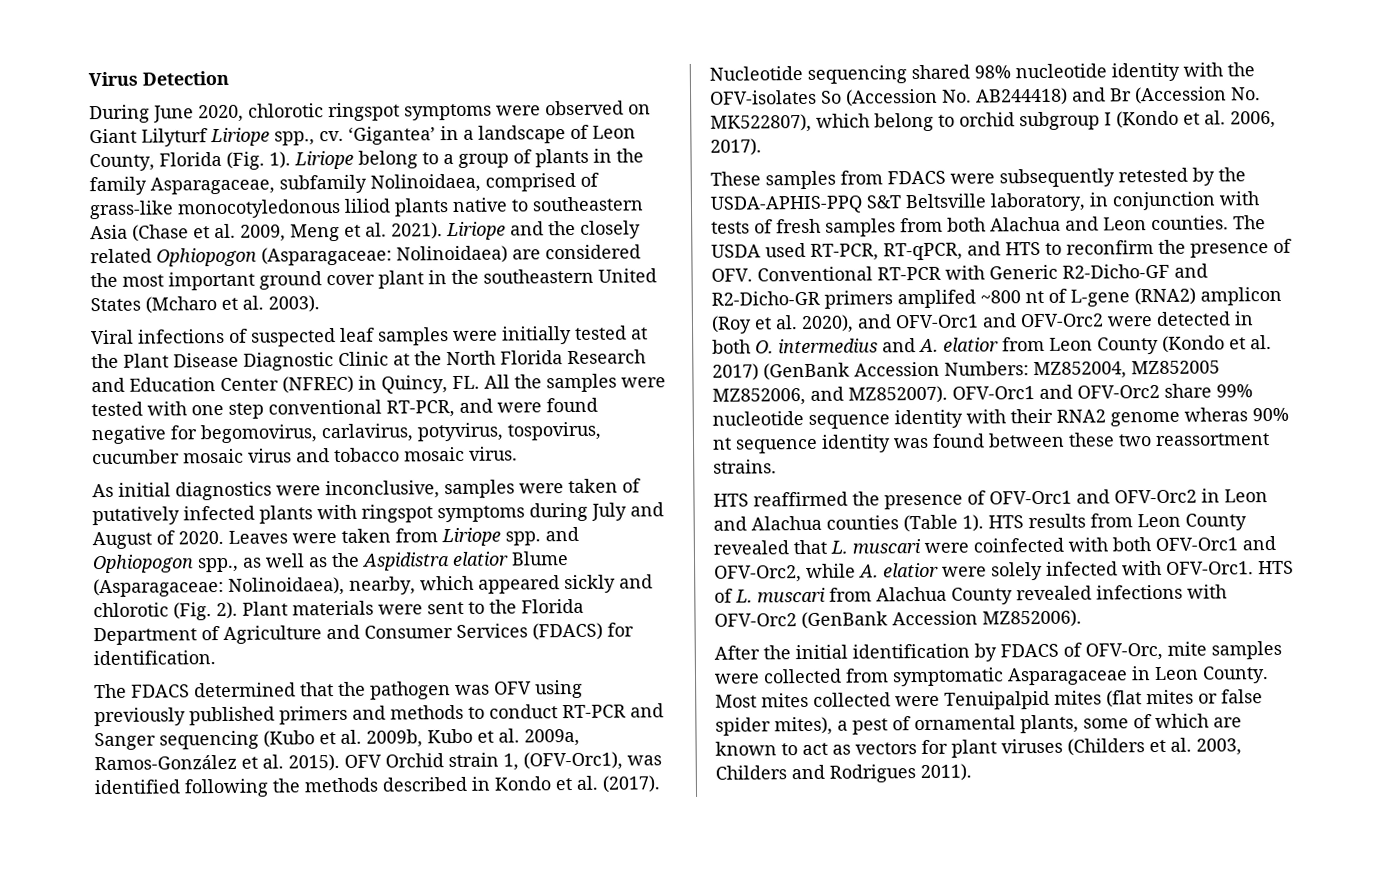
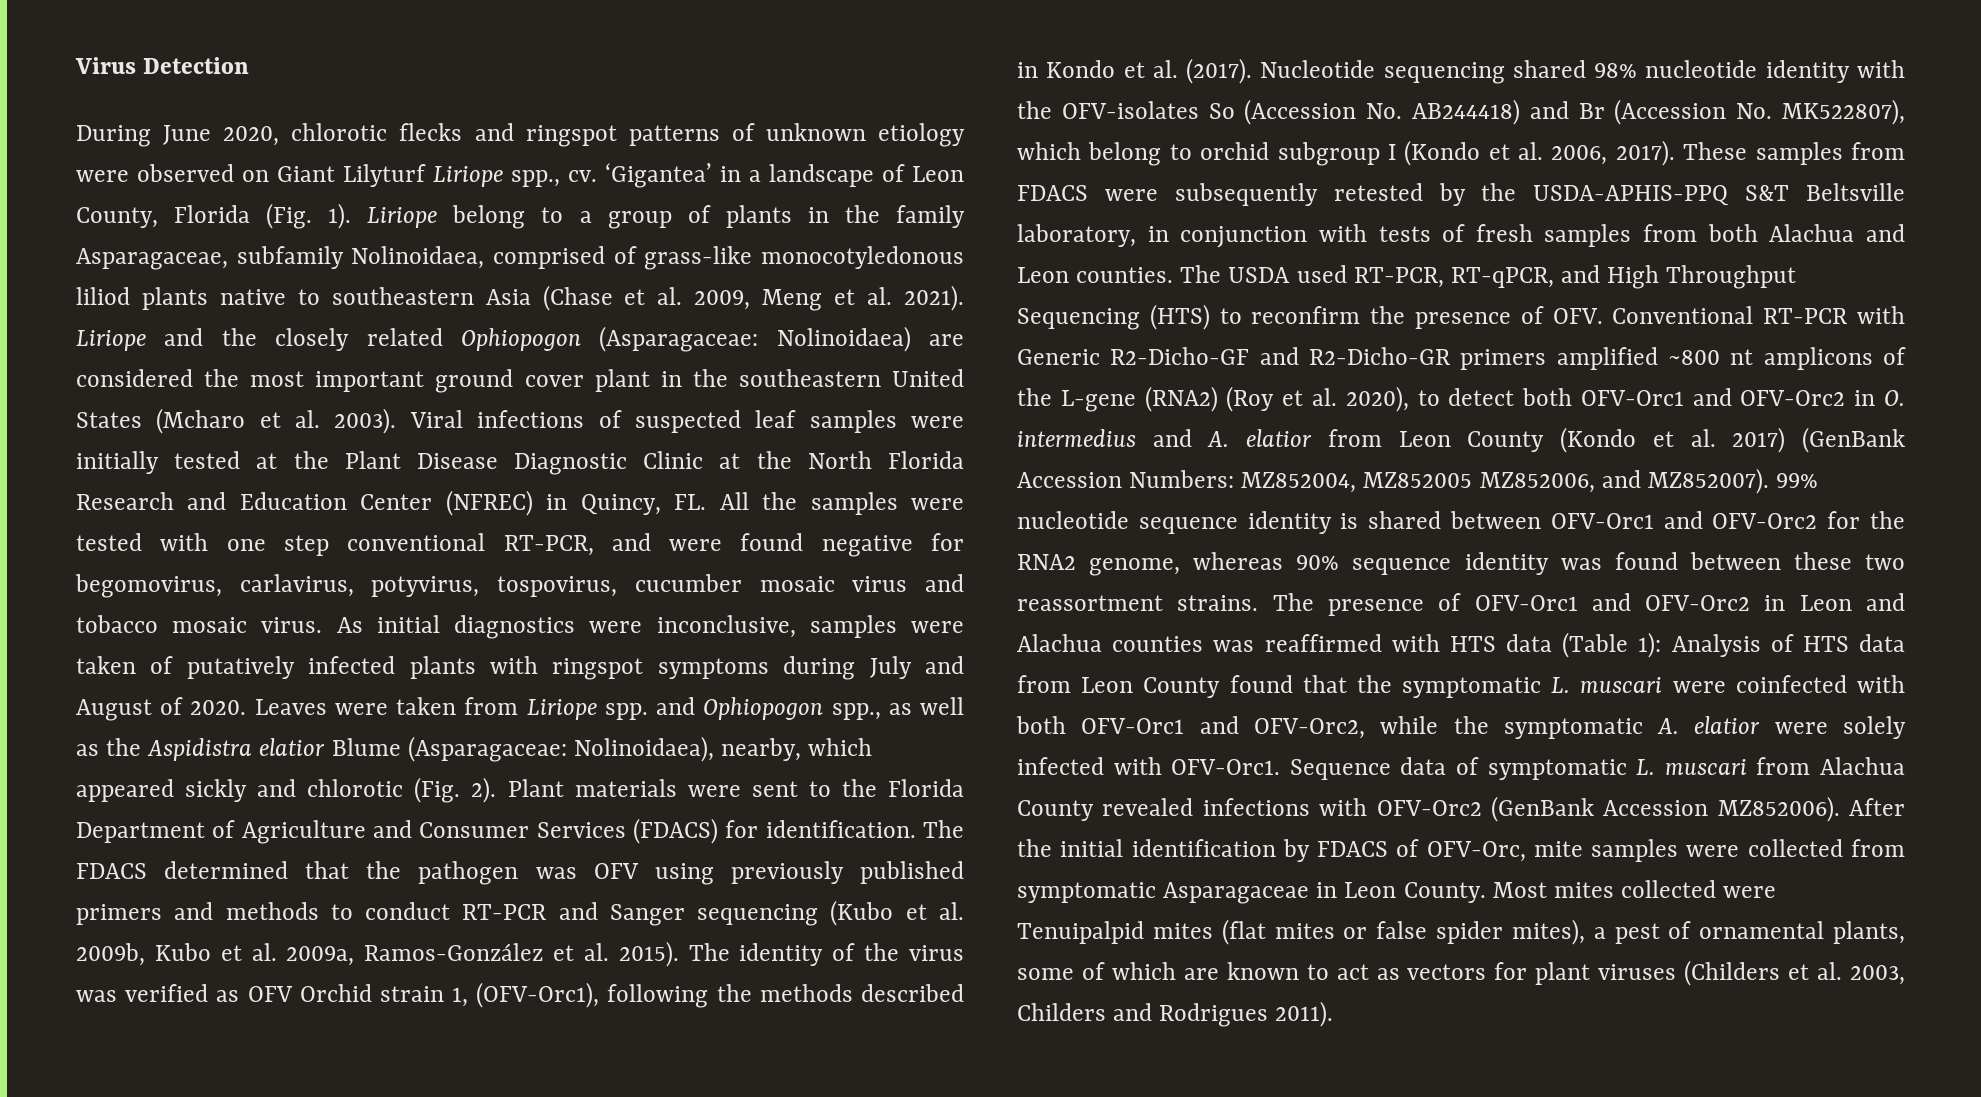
- During June 2020, chlorotic ringspot symptoms were observed on Giant Lilyturf Liriope spp., cv.
+ During June 2020, chlorotic flecks and ringspot patterns of unknown etiology were observed on Giant Lilyturf Liriope spp., cv.
- Nolinoidaea) are considered the most important ground cover plant in the southeastern United States (Mcharo et al. 2003).
- Viral infections of suspected leaf samples were initially tested at the Plant Disease Diagnostic Clinic at the North Florida Research and Education Center (NFREC) in Quincy, FL. All the samples were tested with one step conventional RT-PCR, and were found negative for begomovirus, carlavirus, potyvirus, tospovirus, cucumber mosaic virus and tobacco mosaic virus.
- As initial diagnostics were inconclusive, samples were taken of putatively infected plants with ringspot symptoms during July and August of 2020.
+ Nolinoidaea) are considered the most important ground cover plant in the southeastern United States (Mcharo et al. 2003). Viral infections of suspected leaf samples were initially tested at the Plant Disease Diagnostic Clinic at the North Florida Research and Education Center (NFREC) in Quincy, FL. All the samples were tested with one step conventional RT-PCR, and were found negative for begomovirus, carlavirus, potyvirus, tospovirus, cucumber mosaic virus and tobacco mosaic virus. As initial diagnostics were inconclusive, samples were taken of putatively infected plants with ringspot symptoms during July and August of 2020.
- Plant materials were sent to the Florida Department of Agriculture and Consumer Services (FDACS) for identification.
- The FDACS determined that the pathogen was OFV using previously published primers and methods to conduct RT-PCR and Sanger sequencing (Kubo et al. 2009b, Kubo et al. 2009a, Ramos-González et al. 2015).
+ Plant materials were sent to the Florida Department of Agriculture and Consumer Services (FDACS) for identification. The FDACS determined that the pathogen was OFV using previously published primers and methods to conduct RT-PCR and Sanger sequencing (Kubo et al. 2009b, Kubo et al. 2009a, Ramos-González et al. 2015).
- OFV Orchid strain 1, (OFV-Orc1), was identified following the methods described in Kondo et al. (2017).
+ The identity of the virus was verified as OFV Orchid strain 1, (OFV-Orc1), following the methods described in Kondo et al. (2017).
- Nucleotide sequencing shared 98% nucleotide identity with the OFV-isolates So (Accession No. AB244418) and Br (Accession No. MK522807), which belong to orchid subgroup I (Kondo et al. 2006, 2017).
- These samples from FDACS were subsequently retested by the USDA-APHIS-PPQ S&T Beltsville laboratory, in conjunction with tests of fresh samples from both Alachua and Leon counties.
+ Nucleotide sequencing shared 98% nucleotide identity with the OFV-isolates So (Accession No. AB244418) and Br (Accession No. MK522807), which belong to orchid subgroup I (Kondo et al. 2006, 2017). These samples from FDACS were subsequently retested by the USDA-APHIS-PPQ S&T Beltsville laboratory, in conjunction with tests of fresh samples from both Alachua and Leon counties.
- The USDA used RT-PCR, RT-qPCR, and HTS to reconfirm the presence of OFV. Conventional RT-PCR with Generic R2-Dicho-GF and R2-Dicho-GR primers amplifed ~800 nt of L-gene (RNA2) amplicon (Roy et al. 2020), and OFV-Orc1 and OFV-Orc2 were detected in both O. intermedius and A. elatior from Leon County (Kondo et al. 2017) (GenBank Accession Numbers: MZ852004, MZ852005 MZ852006, and MZ852007).
+ The USDA used RT-PCR, RT-qPCR, and High Throughput Sequencing (HTS) to reconfirm the presence of OFV. Conventional RT-PCR with Generic R2-Dicho-GF and R2-Dicho-GR primers amplified ~800 nt amplicons of the L-gene (RNA2) (Roy et al. 2020), to detect both OFV-Orc1 and OFV-Orc2 in O. intermedius and A. elatior from Leon County (Kondo et al. 2017) (GenBank Accession Numbers: MZ852004, MZ852005 MZ852006, and MZ852007).
- OFV-Orc1 and OFV-Orc2 share 99% nucleotide sequence identity with their RNA2 genome wheras 90% nt sequence identity was found between these two reassortment strains.
- HTS reaffirmed the presence of OFV-Orc1 and OFV-Orc2 in Leon and Alachua counties (Table 1). HTS results from Leon County revealed that L. muscari were coinfected with both OFV-Orc1 and OFV-Orc2, while A. elatior were solely infected with OFV-Orc1.
+ 99% nucleotide sequence identity is shared between OFV-Orc1 and OFV-Orc2 for the RNA2 genome, whereas 90% sequence identity was found between these two reassortment strains. The presence of OFV-Orc1 and OFV-Orc2 in Leon and Alachua counties was reaffirmed with HTS data (Table 1): Analysis of HTS data from Leon County found that the symptomatic L. muscari were coinfected with both OFV-Orc1 and OFV-Orc2, while the symptomatic A. elatior were solely infected with OFV-Orc1.
- HTS of L. muscari from Alachua County revealed infections with OFV-Orc2 (GenBank Accession MZ852006).
- After the initial identification by FDACS of OFV-Orc, mite samples were collected from symptomatic Asparagaceae in Leon County.
+ Sequence data of symptomatic L. muscari from Alachua County revealed infections with OFV-Orc2 (GenBank Accession MZ852006). After the initial identification by FDACS of OFV-Orc, mite samples were collected from symptomatic Asparagaceae in Leon County.

